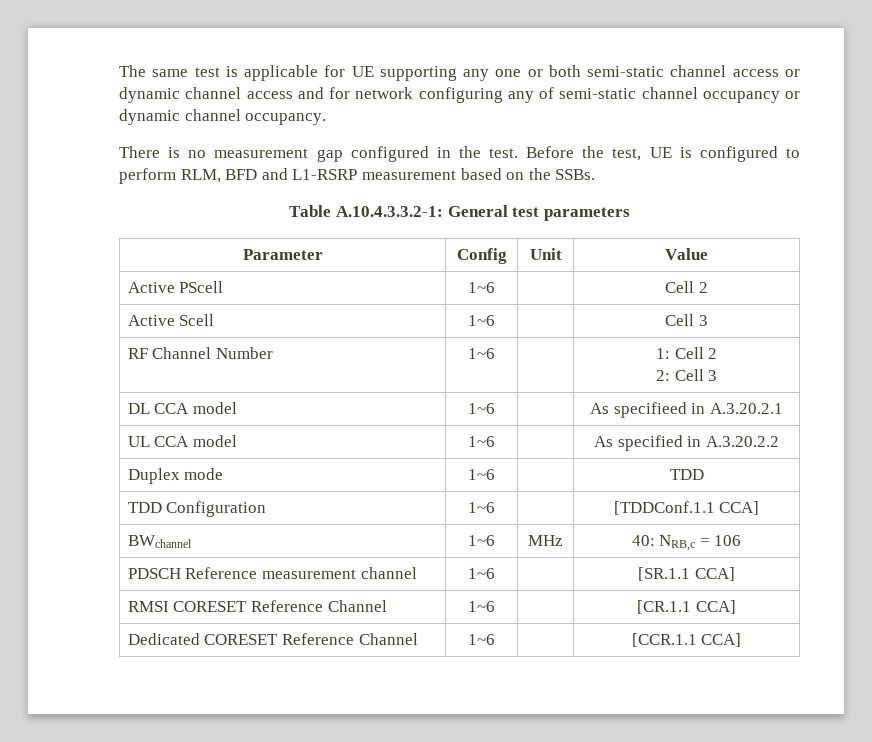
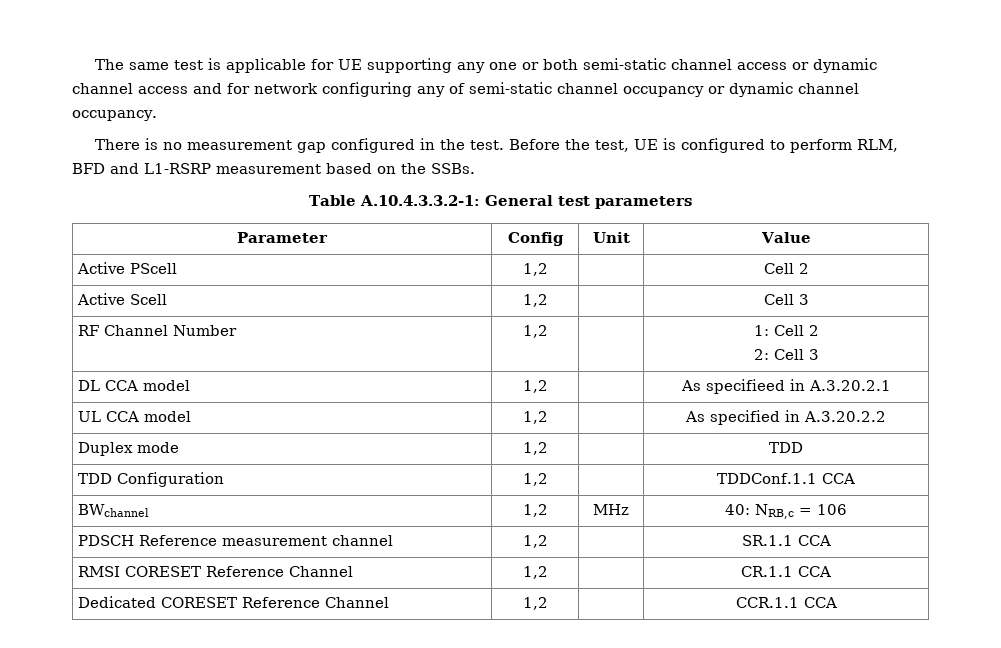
- Active PScell | 1~6 | | Cell 2
+ Active PScell | 1,2 | | Cell 2
- Active Scell | 1~6 | | Cell 3
+ Active Scell | 1,2 | | Cell 3
- RF Channel Number | 1~6 | | 1: Cell 2
+ RF Channel Number | 1,2 | | 1: Cell 2
- DL CCA model | 1~6 | | As specifieed in A.3.20.2.1
+ DL CCA model | 1,2 | | As specifieed in A.3.20.2.1
- UL CCA model | 1~6 | | As specified in A.3.20.2.2
+ UL CCA model | 1,2 | | As specified in A.3.20.2.2
- Duplex mode | 1~6 | | TDD
+ Duplex mode | 1,2 | | TDD
- TDD Configuration | 1~6 | | [TDDConf.1.1 CCA]
+ TDD Configuration | 1,2 | | TDDConf.1.1 CCA
- BWchannel | 1~6 | MHz | 40: NRB,c = 106
+ BWchannel | 1,2 | MHz | 40: NRB,c = 106
- PDSCH Reference measurement channel | 1~6 | | [SR.1.1 CCA]
+ PDSCH Reference measurement channel | 1,2 | | SR.1.1 CCA
- RMSI CORESET Reference Channel | 1~6 | | [CR.1.1 CCA]
+ RMSI CORESET Reference Channel | 1,2 | | CR.1.1 CCA
- Dedicated CORESET Reference Channel | 1~6 | | [CCR.1.1 CCA]
+ Dedicated CORESET Reference Channel | 1,2 | | CCR.1.1 CCA

